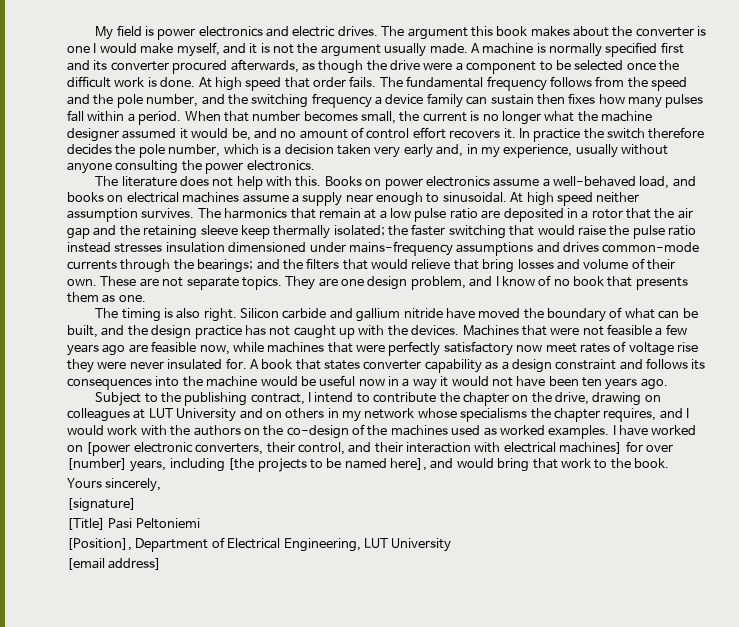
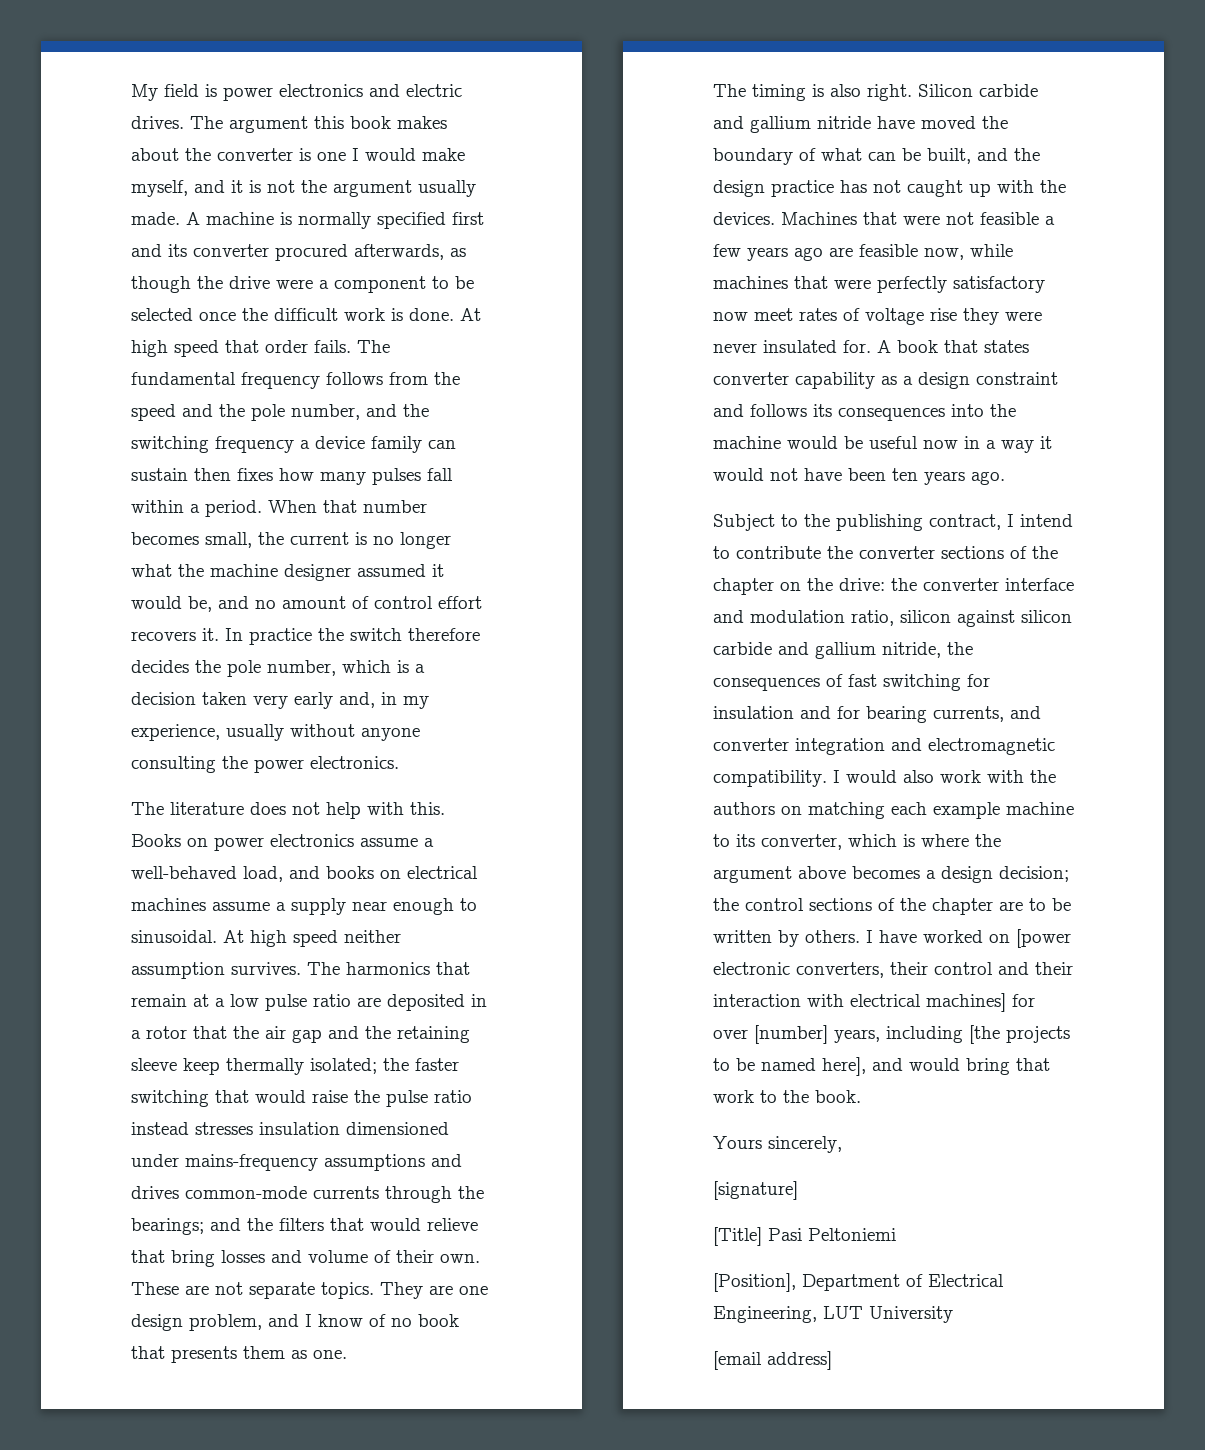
- Subject to the publishing contract, I intend to contribute the chapter on the drive, drawing on colleagues at LUT University and on others in my network whose specialisms the chapter requires, and I would work with the authors on the co-design of the machines used as worked examples.
+ Subject to the publishing contract, I intend to contribute the converter sections of the chapter on the drive: the converter interface and modulation ratio, silicon against silicon carbide and gallium nitride, the consequences of fast switching for insulation and for bearing currents, and converter integration and electromagnetic compatibility. I would also work with the authors on matching each example machine to its converter, which is where the argument above becomes a design decision; the control sections of the chapter are to be written by others.
- I have worked on [power electronic converters, their control, and their interaction with electrical machines] for over [number] years, including [the projects to be named here], and would bring that work to the book.
+ I have worked on [power electronic converters, their control and their interaction with electrical machines] for over [number] years, including [the projects to be named here], and would bring that work to the book.

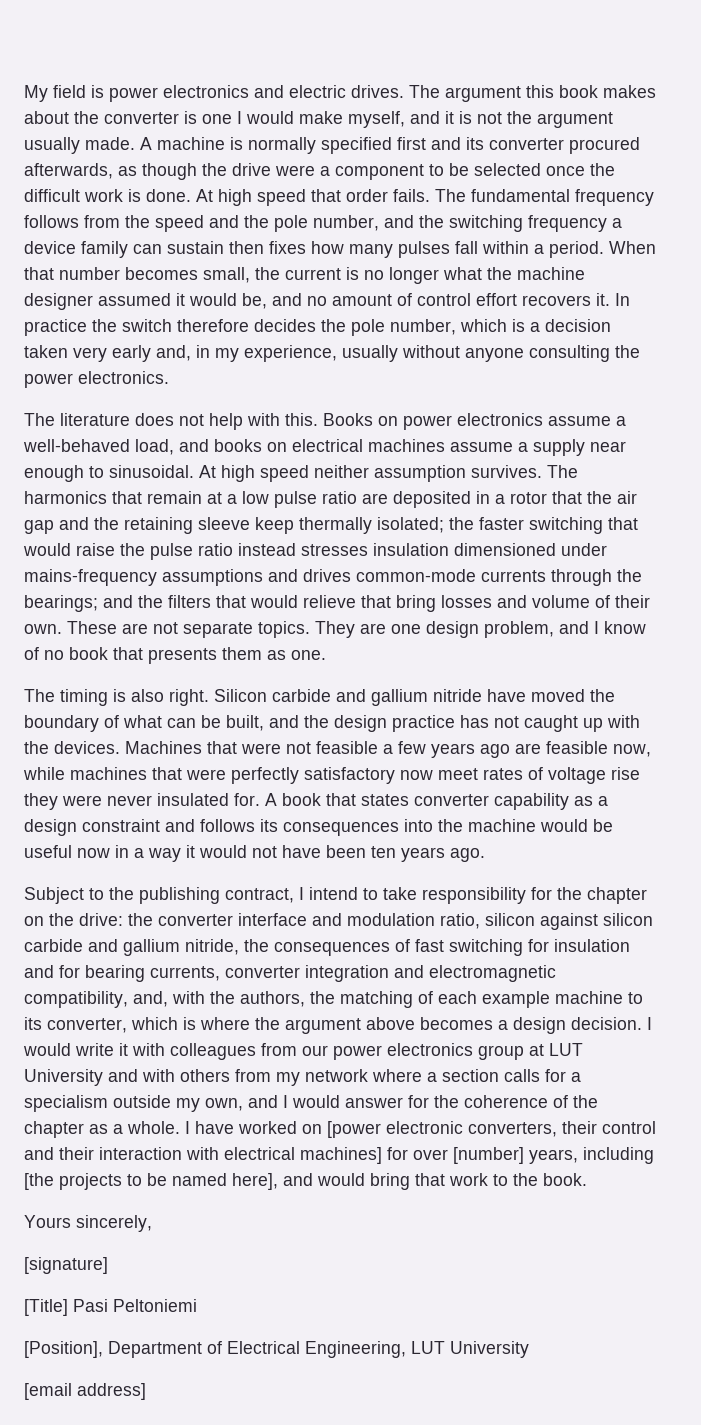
- Subject to the publishing contract, I intend to contribute the converter sections of the chapter on the drive: the converter interface and modulation ratio, silicon against silicon carbide and gallium nitride, the consequences of fast switching for insulation and for bearing currents, and converter integration and electromagnetic compatibility. I would also work with the authors on matching each example machine to its converter, which is where the argument above becomes a design decision; the control sections of the chapter are to be written by others.
+ Subject to the publishing contract, I intend to take responsibility for the chapter on the drive: the converter interface and modulation ratio, silicon against silicon carbide and gallium nitride, the consequences of fast switching for insulation and for bearing currents, converter integration and electromagnetic compatibility, and, with the authors, the matching of each example machine to its converter, which is where the argument above becomes a design decision. I would write it with colleagues from our power electronics group at LUT University and with others from my network where a section calls for a specialism outside my own, and I would answer for the coherence of the chapter as a whole.

